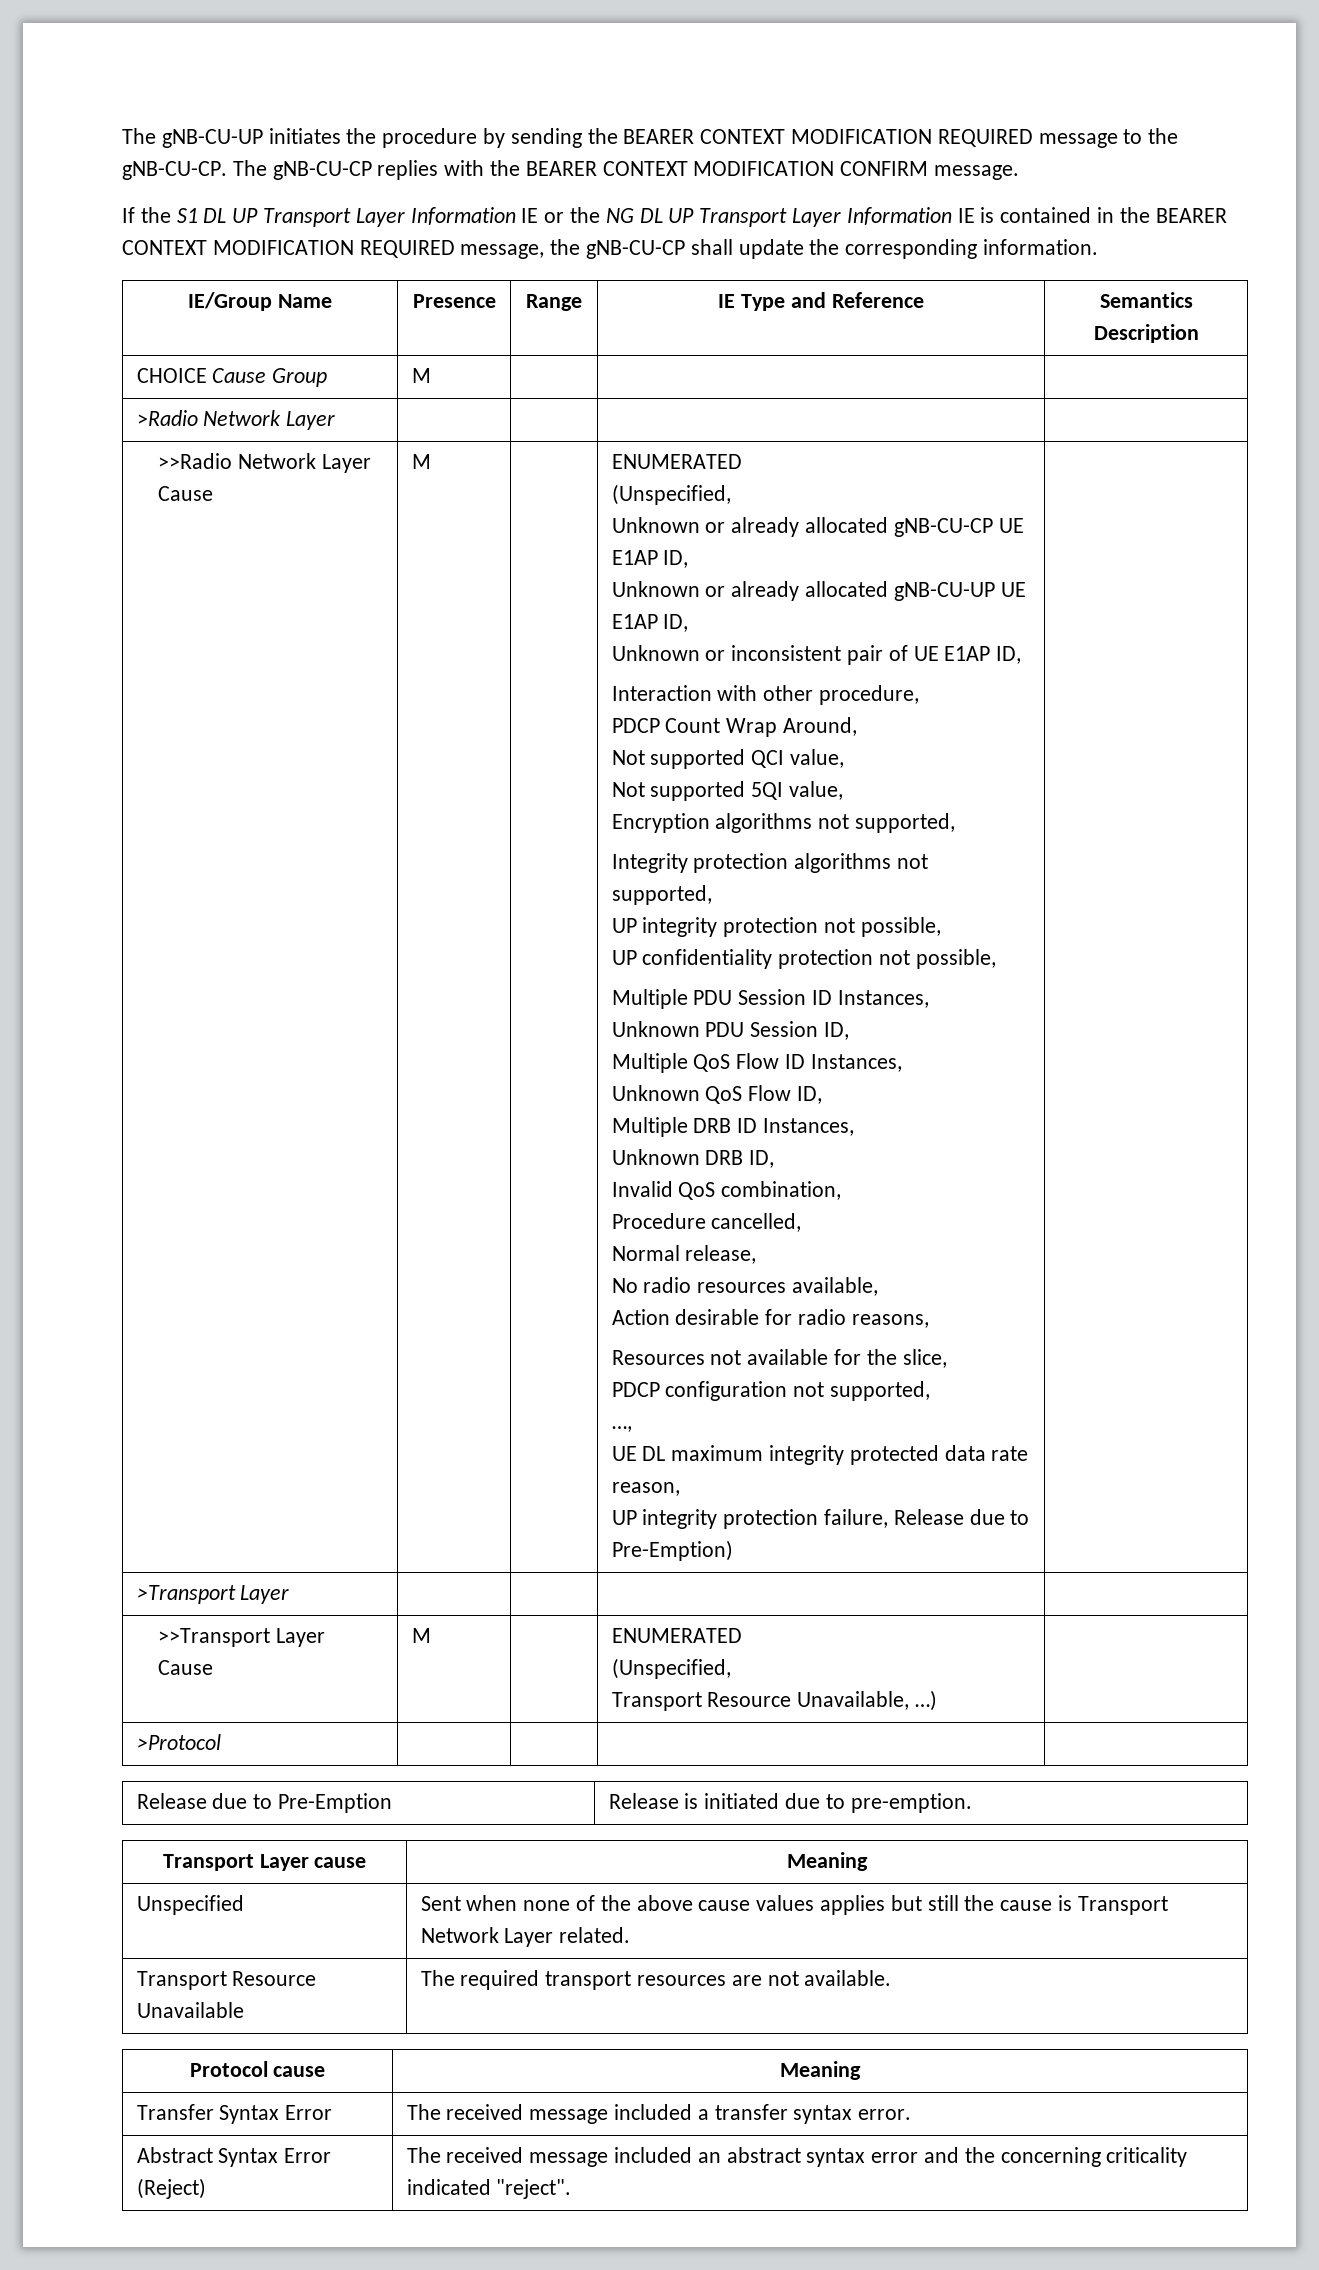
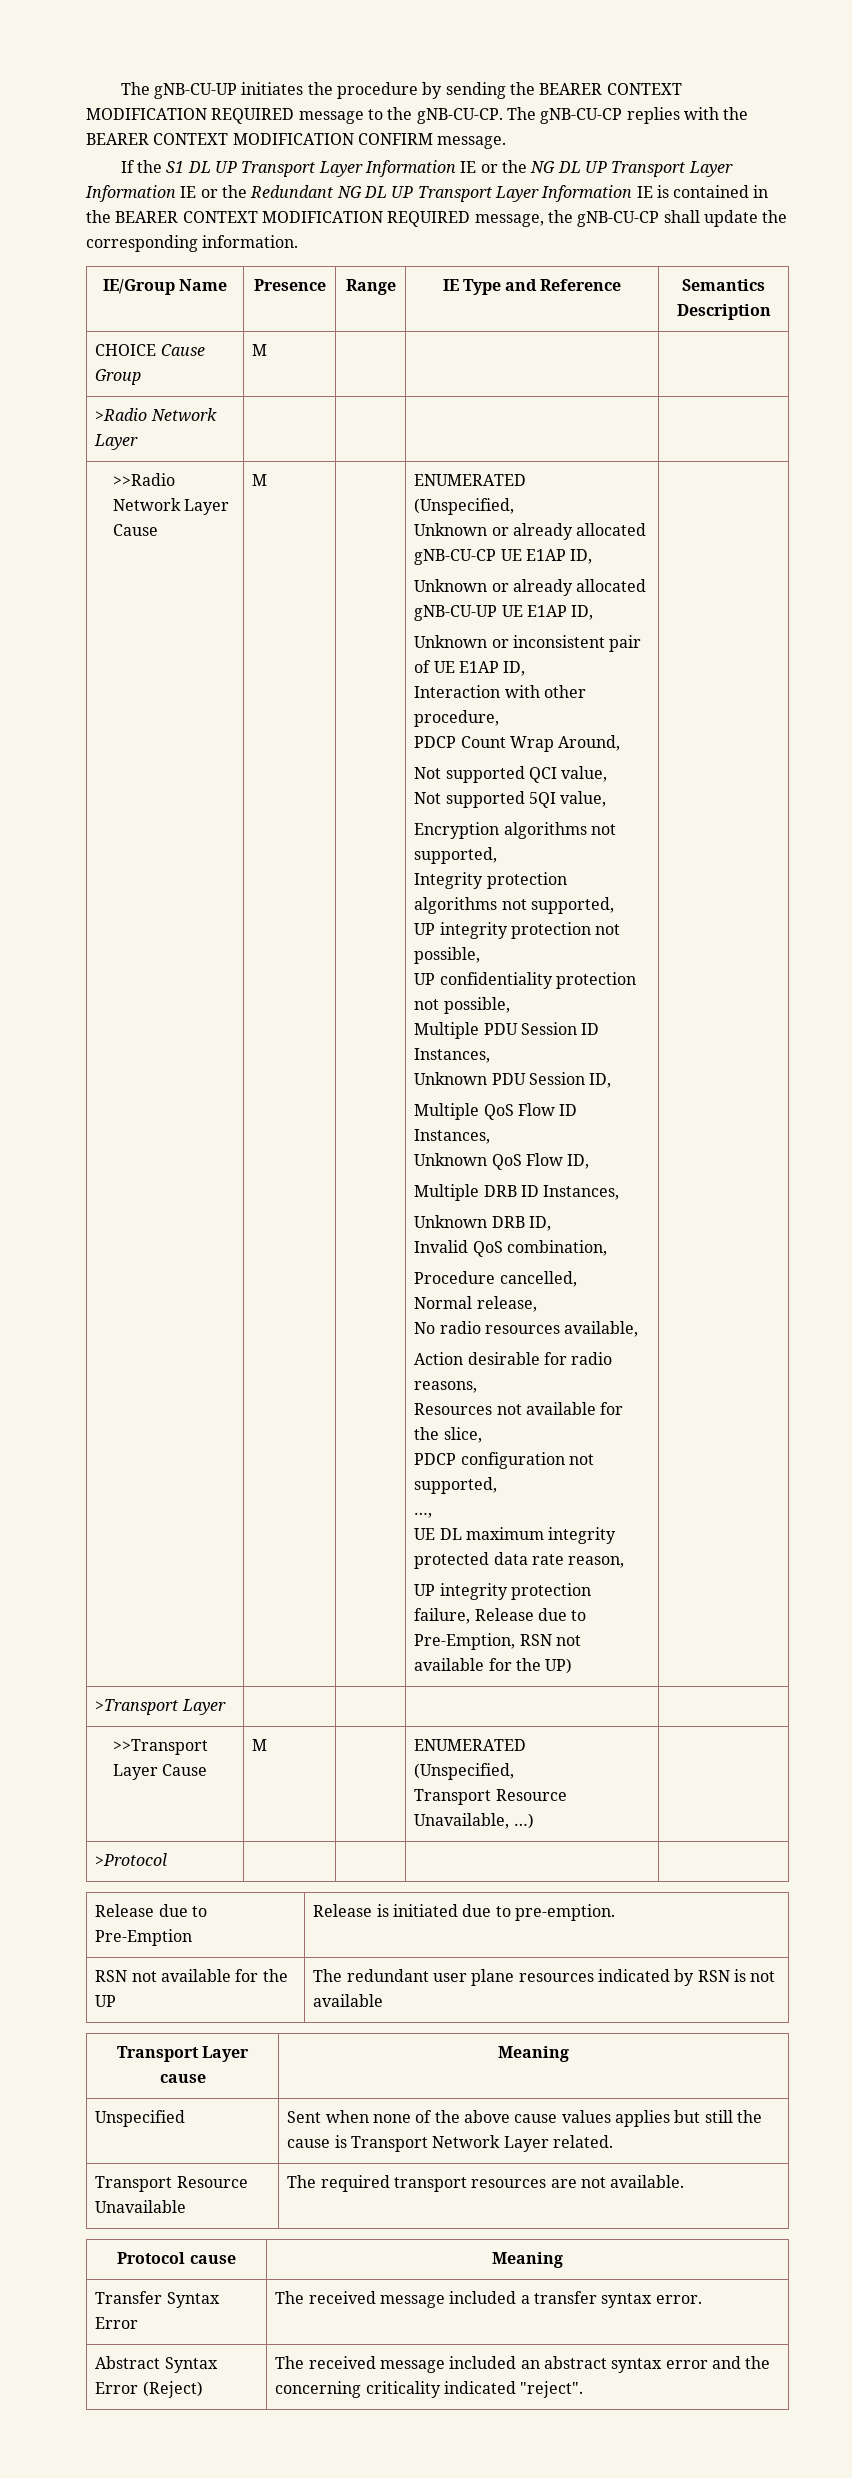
- If the S1 DL UP Transport Layer Information IE or the NG DL UP Transport Layer Information IE is contained in the BEARER CONTEXT MODIFICATION REQUIRED message, the gNB-CU-CP shall update the corresponding information.
+ If the S1 DL UP Transport Layer Information IE or the NG DL UP Transport Layer Information IE or the Redundant NG DL UP Transport Layer Information IE is contained in the BEARER CONTEXT MODIFICATION REQUIRED message, the gNB-CU-CP shall update the corresponding information.
- UP integrity protection failure, Release due to Pre-Emption)
+ UP integrity protection failure, Release due to Pre-Emption, RSN not available for the UP)
+ RSN not available for the UP | The redundant user plane resources indicated by RSN is not available

